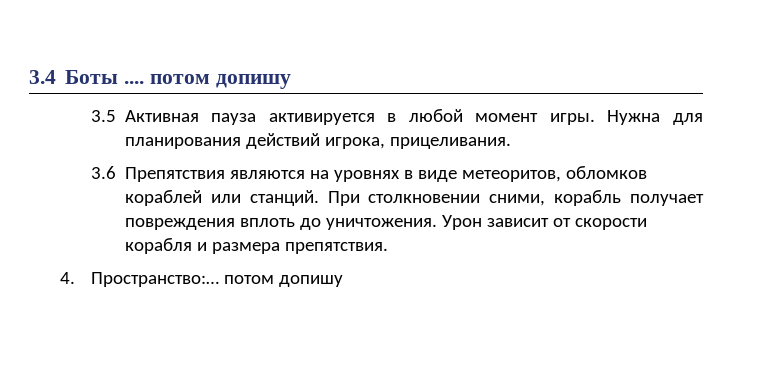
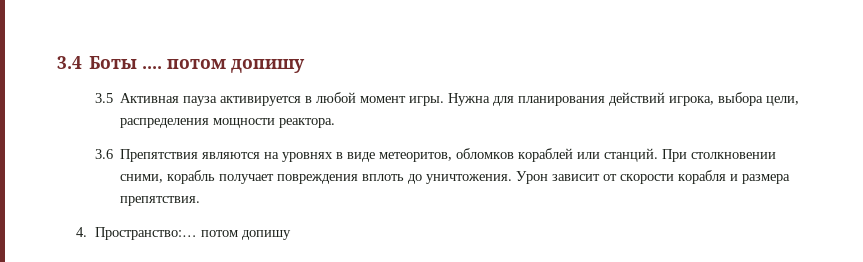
- Нужна для планирования действий игрока, прицеливания.
+ Нужна для планирования действий игрока, выбора цели, распределения мощности реактора.

